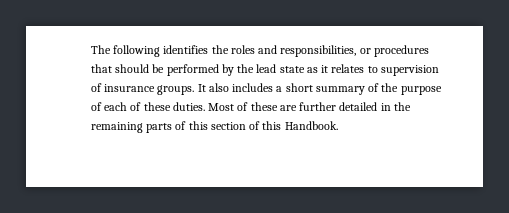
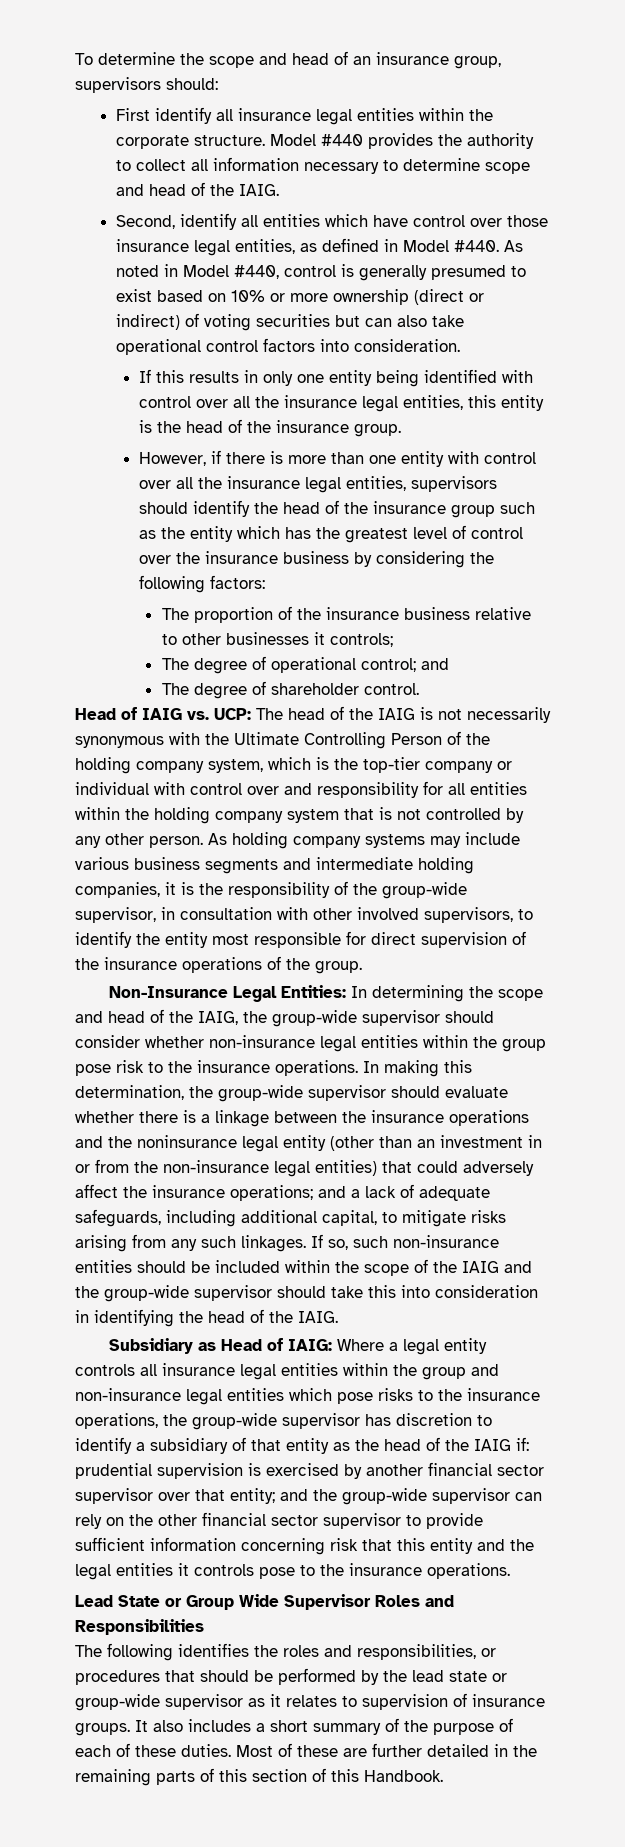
+ To determine the scope and head of an insurance group, supervisors should:
+ First identify all insurance legal entities within the corporate structure. Model #440 provides the authority to collect all information necessary to determine scope and head of the IAIG.
+ Second, identify all entities which have control over those insurance legal entities, as defined in Model #440. As noted in Model #440, control is generally presumed to exist based on 10% or more ownership (direct or indirect) of voting securities but can also take operational control factors into consideration.
+ If this results in only one entity being identified with control over all the insurance legal entities, this entity is the head of the insurance group.
+ However, if there is more than one entity with control over all the insurance legal entities, supervisors should identify the head of the insurance group such as the entity which has the greatest level of control over the insurance business by considering the following factors:
+ The proportion of the insurance business relative to other businesses it controls;
+ The degree of operational control; and
+ The degree of shareholder control.
+ Head of IAIG vs. UCP: The head of the IAIG is not necessarily synonymous with the Ultimate Controlling Person of the holding company system, which is the top-tier company or individual with control over and responsibility for all entities within the holding company system that is not controlled by any other person. As holding company systems may include various business segments and intermediate holding companies, it is the responsibility of the group-wide supervisor, in consultation with other involved supervisors, to identify the entity most responsible for direct supervision of the insurance operations of the group.
+ Non-Insurance Legal Entities: In determining the scope and head of the IAIG, the group-wide supervisor should consider whether non-insurance legal entities within the group pose risk to the insurance operations. In making this determination, the group-wide supervisor should evaluate whether there is a linkage between the insurance operations and the noninsurance legal entity (other than an investment in or from the non-insurance legal entities) that could adversely affect the insurance operations; and a lack of adequate safeguards, including additional capital, to mitigate risks arising from any such linkages. If so, such non-insurance entities should be included within the scope of the IAIG and the group-wide supervisor should take this into consideration in identifying the head of the IAIG.
+ Subsidiary as Head of IAIG: Where a legal entity controls all insurance legal entities within the group and non-insurance legal entities which pose risks to the insurance operations, the group-wide supervisor has discretion to identify a subsidiary of that entity as the head of the IAIG if: prudential supervision is exercised by another financial sector supervisor over that entity; and the group-wide supervisor can rely on the other financial sector supervisor to provide sufficient information concerning risk that this entity and the legal entities it controls pose to the insurance operations.
+ Lead State or Group Wide Supervisor Roles and Responsibilities
- The following identifies the roles and responsibilities, or procedures that should be performed by the lead state as it relates to supervision of insurance groups.
+ The following identifies the roles and responsibilities, or procedures that should be performed by the lead state or group-wide supervisor as it relates to supervision of insurance groups.

